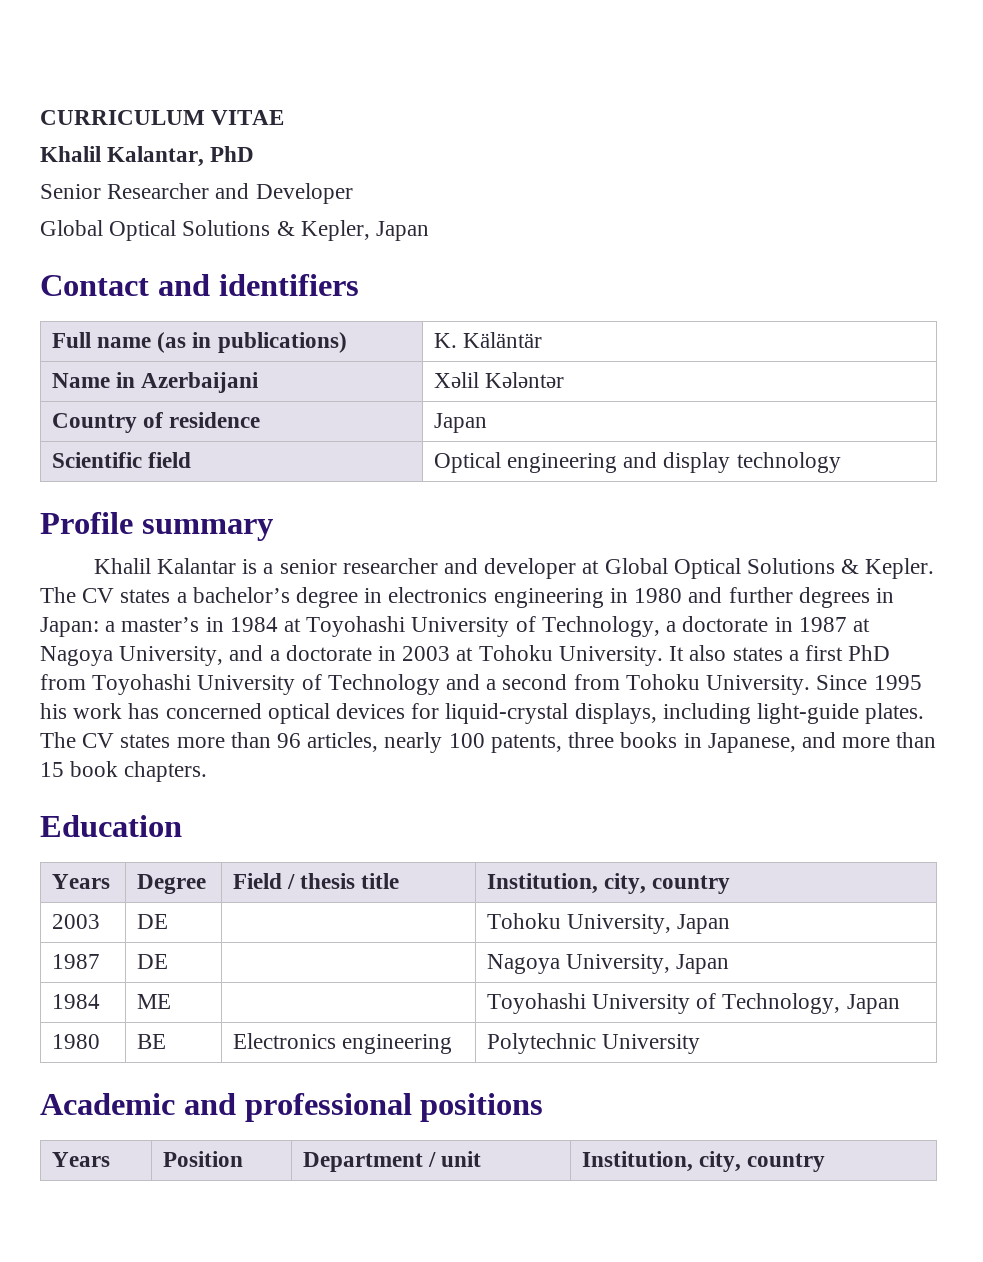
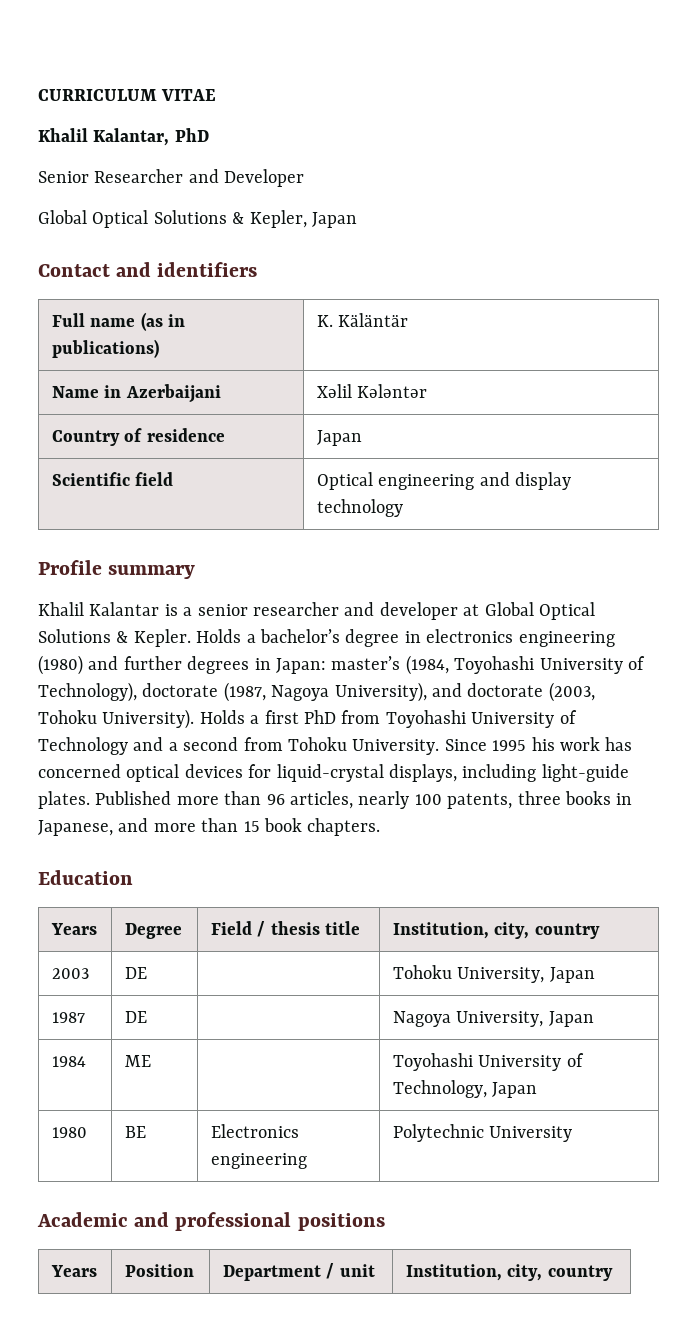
- The CV states a bachelor’s degree in electronics engineering in 1980 and further degrees in Japan: a master’s in 1984 at Toyohashi University of Technology, a doctorate in 1987 at Nagoya University, and a doctorate in 2003 at Tohoku University. It also states a first PhD from Toyohashi University of Technology and a second from Tohoku University.
+ Holds a bachelor’s degree in electronics engineering (1980) and further degrees in Japan: master’s (1984, Toyohashi University of Technology), doctorate (1987, Nagoya University), and doctorate (2003, Tohoku University). Holds a first PhD from Toyohashi University of Technology and a second from Tohoku University.
- The CV states more than 96 articles, nearly 100 patents, three books in Japanese, and more than 15 book chapters.
+ Published more than 96 articles, nearly 100 patents, three books in Japanese, and more than 15 book chapters.

